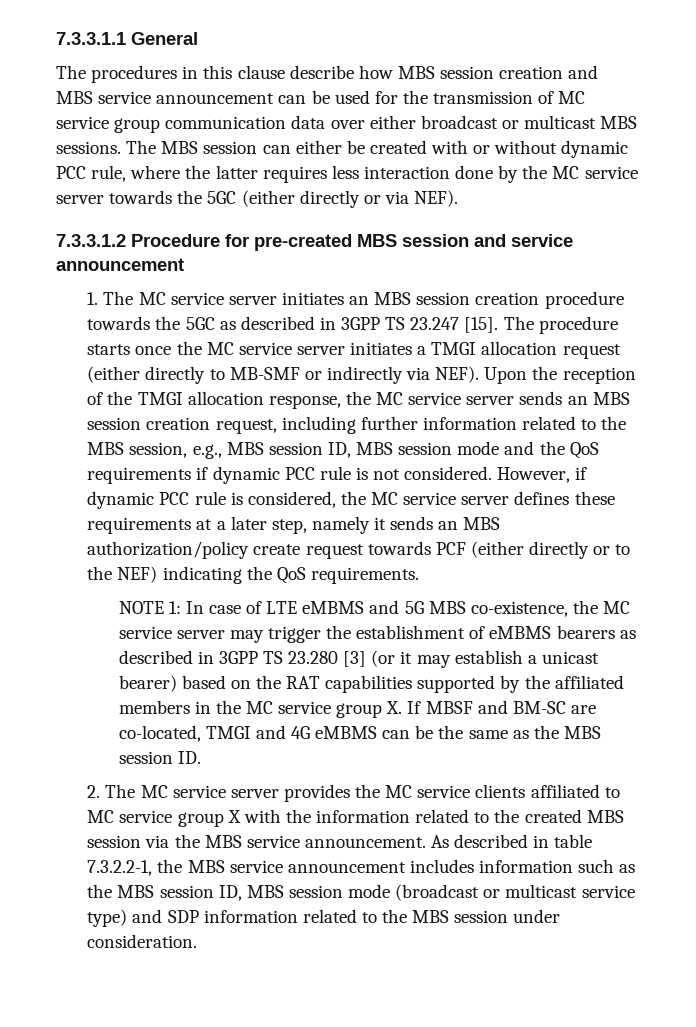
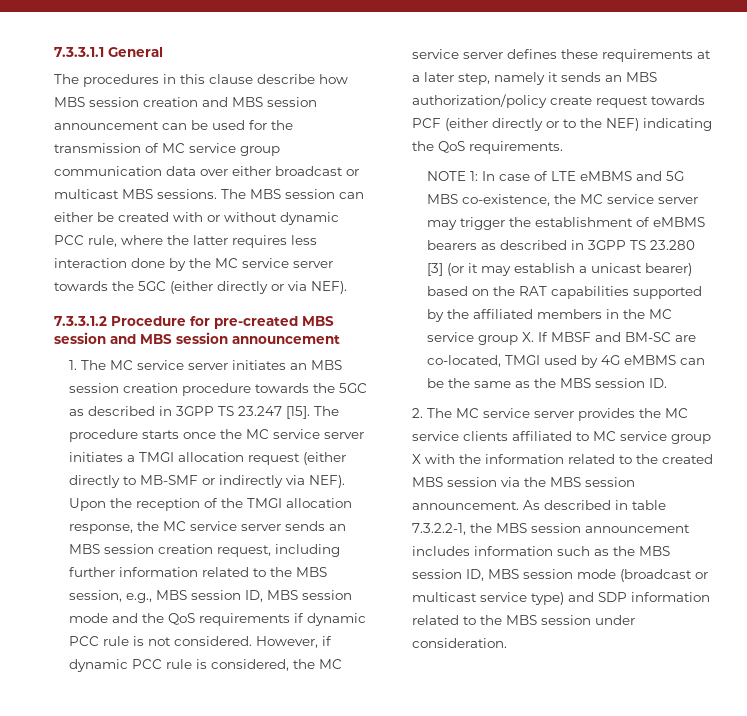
- The procedures in this clause describe how MBS session creation and MBS service announcement can be used for the transmission of MC service group communication data over either broadcast or multicast MBS sessions.
+ The procedures in this clause describe how MBS session creation and MBS session announcement can be used for the transmission of MC service group communication data over either broadcast or multicast MBS sessions.
- 7.3.3.1.2 Procedure for pre-created MBS session and service announcement
+ 7.3.3.1.2 Procedure for pre-created MBS session and MBS session announcement
- In case of LTE eMBMS and 5G MBS co-existence, the MC service server may trigger the establishment of eMBMS bearers as described in 3GPP TS 23.280 [3] (or it may establish a unicast bearer) based on the RAT capabilities supported by the affiliated members in the MC service group X. If MBSF and BM-SC are co-located, TMGI and 4G eMBMS can be the same as the MBS session ID.
+ In case of LTE eMBMS and 5G MBS co-existence, the MC service server may trigger the establishment of eMBMS bearers as described in 3GPP TS 23.280 [3] (or it may establish a unicast bearer) based on the RAT capabilities supported by the affiliated members in the MC service group X. If MBSF and BM-SC are co-located, TMGI used by 4G eMBMS can be the same as the MBS session ID.
- 2. The MC service server provides the MC service clients affiliated to MC service group X with the information related to the created MBS session via the MBS service announcement.
+ 2. The MC service server provides the MC service clients affiliated to MC service group X with the information related to the created MBS session via the MBS session announcement.
- As described in table 7.3.2.2-1, the MBS service announcement includes information such as the MBS session ID, MBS session mode (broadcast or multicast service type) and SDP information related to the MBS session under consideration.
+ As described in table 7.3.2.2-1, the MBS session announcement includes information such as the MBS session ID, MBS session mode (broadcast or multicast service type) and SDP information related to the MBS session under consideration.

